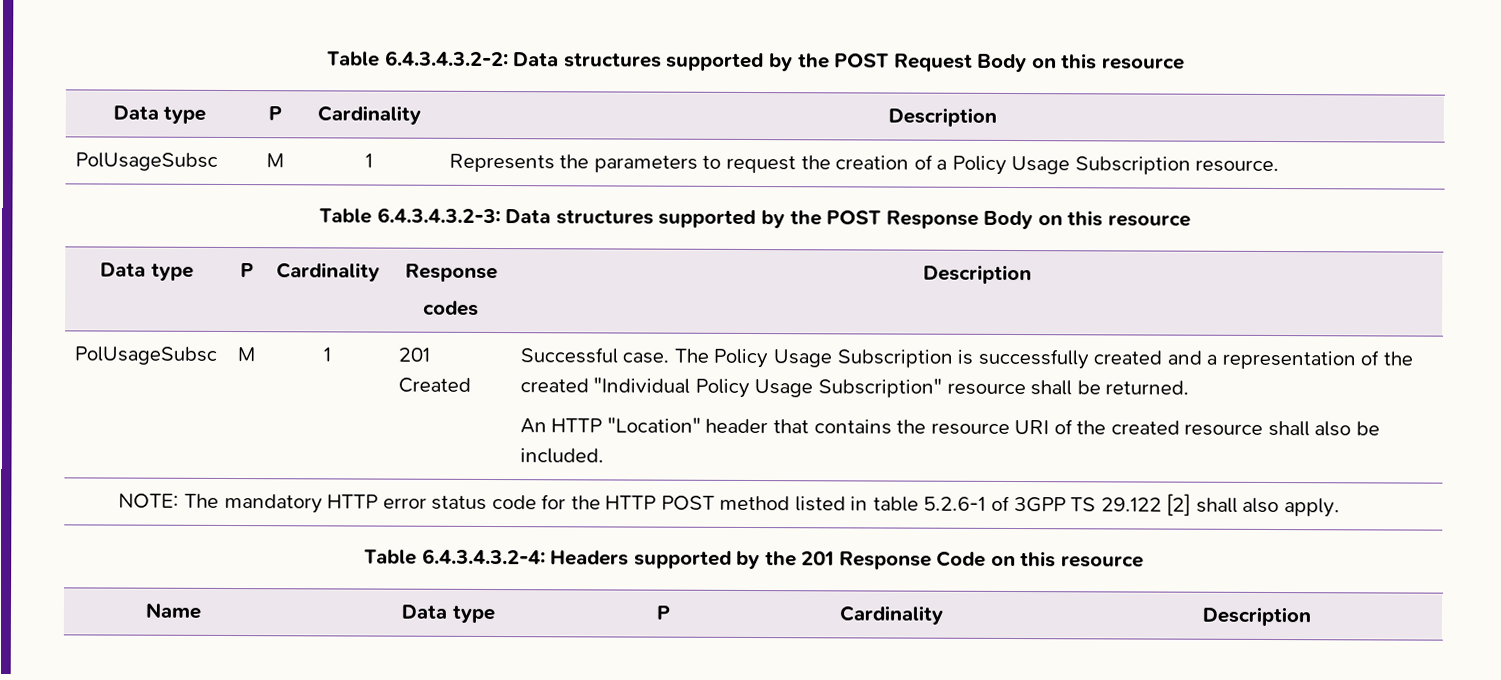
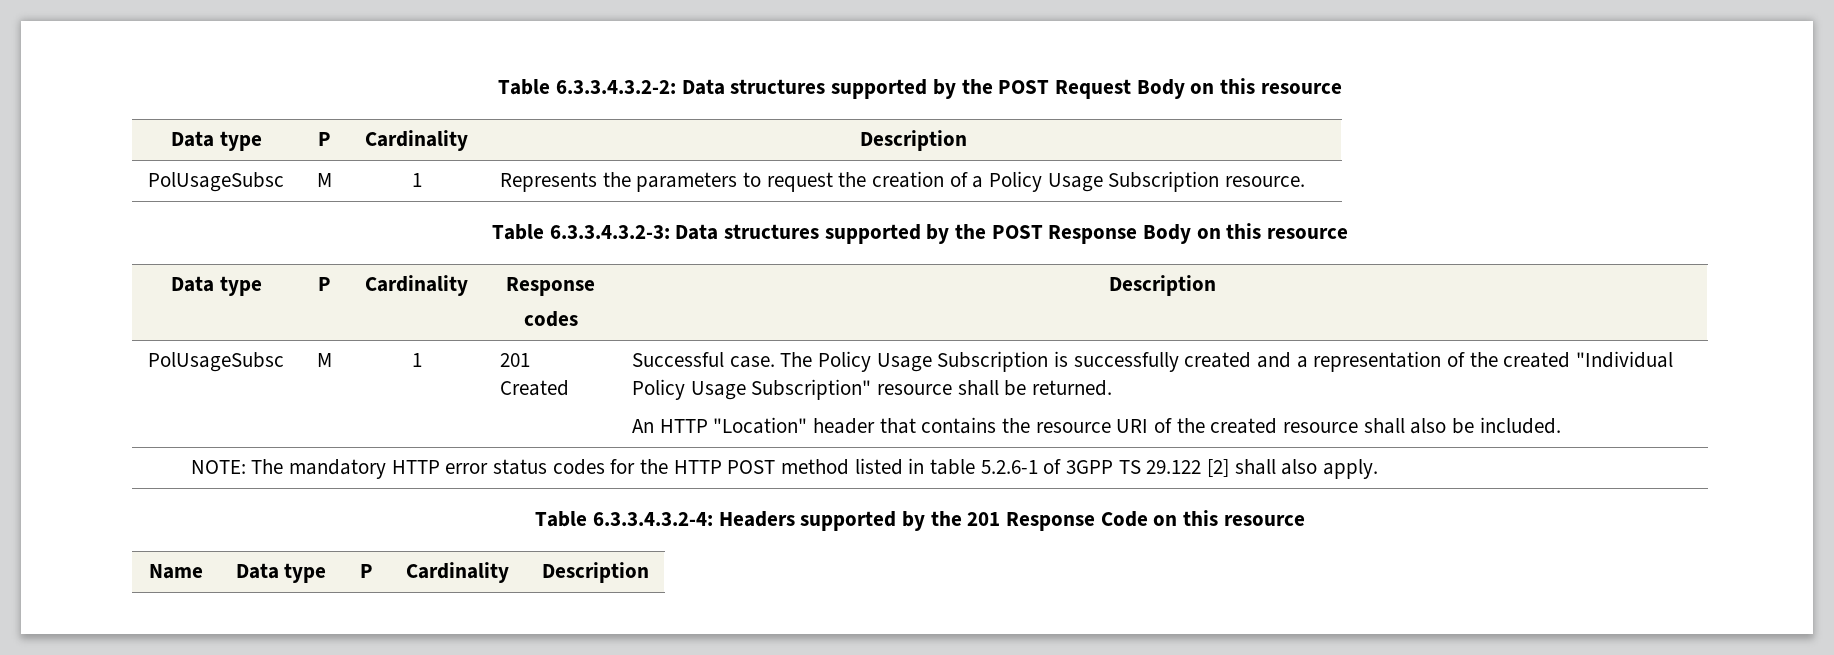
- Table 6.4.3.4.3.2-2: Data structures supported by the POST Request Body on this resource
+ Table 6.3.3.4.3.2-2: Data structures supported by the POST Request Body on this resource
- Table 6.4.3.4.3.2-3: Data structures supported by the POST Response Body on this resource
+ Table 6.3.3.4.3.2-3: Data structures supported by the POST Response Body on this resource
- NOTE: The mandatory HTTP error status code for the HTTP POST method listed in table 5.2.6-1 of 3GPP TS 29.122 [2] shall also apply.
+ NOTE: The mandatory HTTP error status codes for the HTTP POST method listed in table 5.2.6-1 of 3GPP TS 29.122 [2] shall also apply.
- Table 6.4.3.4.3.2-4: Headers supported by the 201 Response Code on this resource
+ Table 6.3.3.4.3.2-4: Headers supported by the 201 Response Code on this resource

